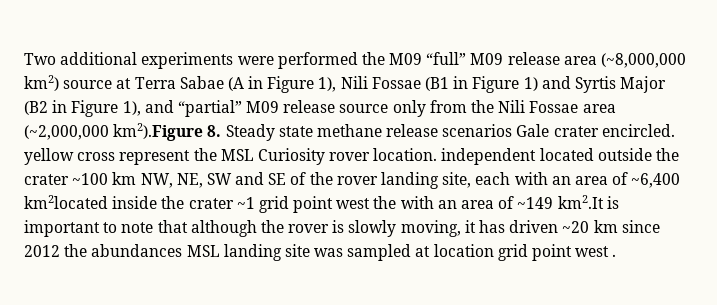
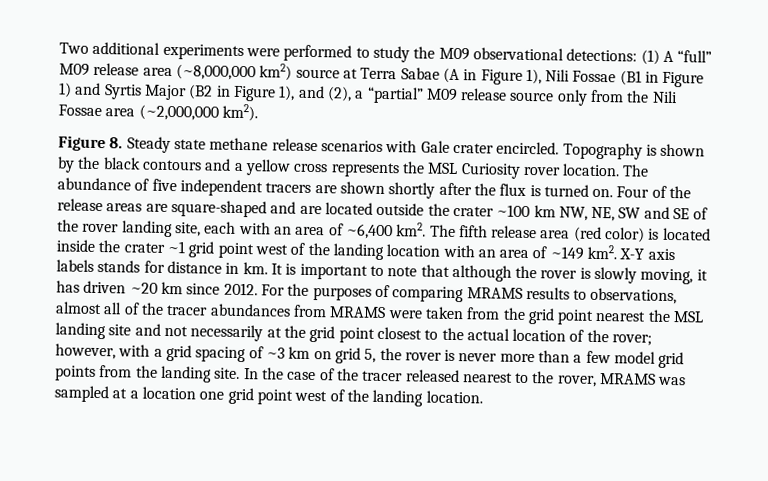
- Two additional experiments were performed the M09 “full” M09 release area (~8,000,000 km2) source at Terra Sabae (A in Figure 1), Nili Fossae (B1 in Figure 1) and Syrtis Major (B2 in Figure 1), and “partial” M09 release source only from the Nili Fossae area (~2,000,000 km2).Figure 8. Steady state methane release scenarios Gale crater encircled. yellow cross represent the MSL Curiosity rover location. independent located outside the crater ~100 km NW, NE, SW and SE of the rover landing site, each with an area of ~6,400 km2located inside the crater ~1 grid point west the with an area of ~149 km2.It is important to note that although the rover is slowly moving, it has driven ~20 km since 2012 the abundances MSL landing site was sampled at location grid point west .
+ Two additional experiments were performed to study the M09 observational detections: (1) A “full” M09 release area (~8,000,000 km2) source at Terra Sabae (A in Figure 1), Nili Fossae (B1 in Figure 1) and Syrtis Major (B2 in Figure 1), and (2), a “partial” M09 release source only from the Nili Fossae area (~2,000,000 km2).
+ Figure 8. Steady state methane release scenarios with Gale crater encircled. Topography is shown by the black contours and a yellow cross represents the MSL Curiosity rover location. The abundance of five independent tracers are shown shortly after the flux is turned on. Four of the release areas are square-shaped and are located outside the crater ~100 km NW, NE, SW and SE of the rover landing site, each with an area of ~6,400 km2. The fifth release area (red color) is located inside the crater ~1 grid point west of the landing location with an area of ~149 km2. X-Y axis labels stands for distance in km. It is important to note that although the rover is slowly moving, it has driven ~20 km since 2012. For the purposes of comparing MRAMS results to observations, almost all of the tracer abundances from MRAMS were taken from the grid point nearest the MSL landing site and not necessarily at the grid point closest to the actual location of the rover; however, with a grid spacing of ~3 km on grid 5, the rover is never more than a few model grid points from the landing site. In the case of the tracer released nearest to the rover, MRAMS was sampled at a location one grid point west of the landing location.

